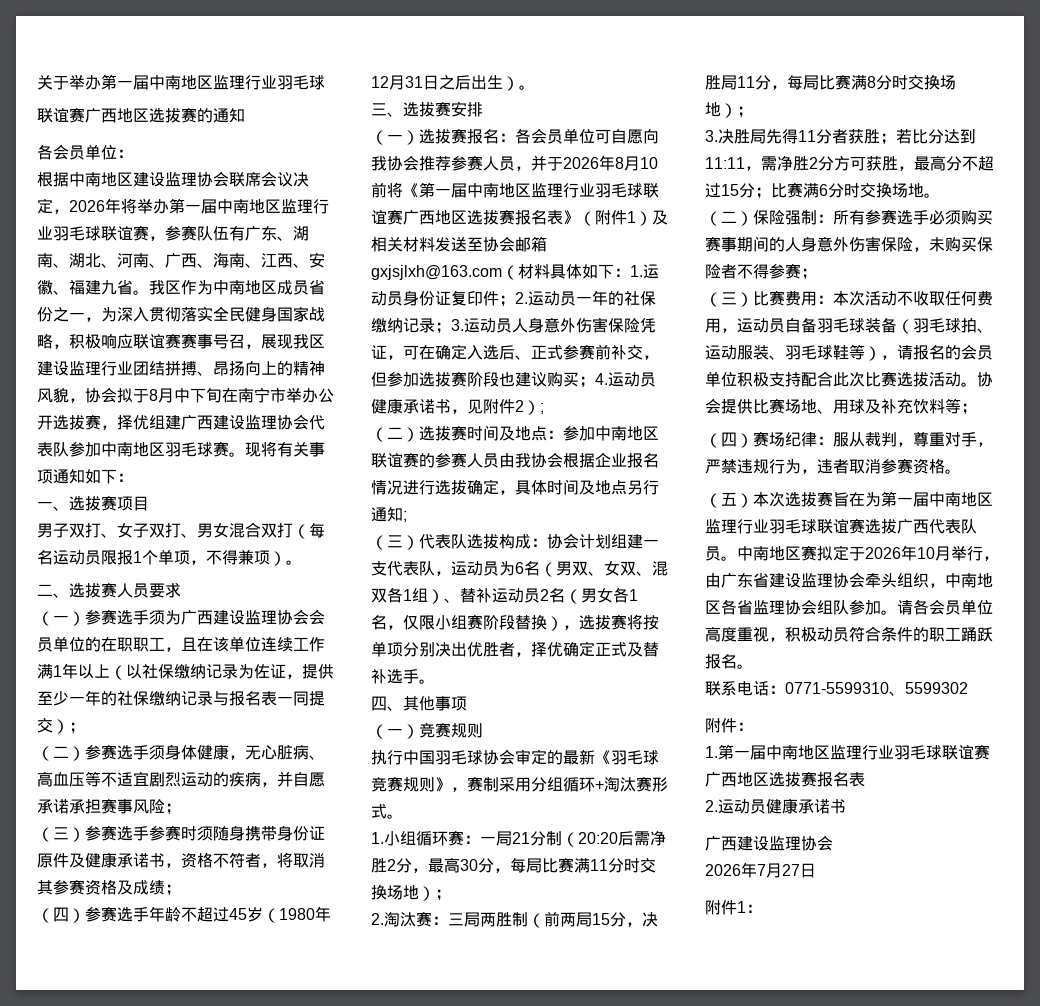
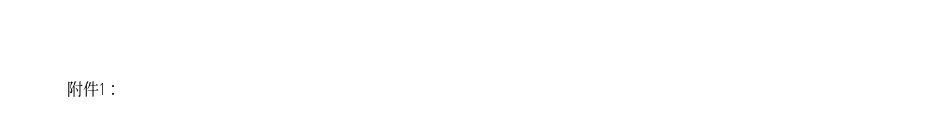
- 关于举办第一届中南地区监理行业羽毛球
- 联谊赛广西地区选拔赛的通知
- 各会员单位：
- 根据中南地区建设监理协会联席会议决定，2026年将举办第一届中南地区监理行业羽毛球联谊赛，参赛队伍有广东、湖南、湖北、河南、广西、海南、江西、安徽、福建九省。我区作为中南地区成员省份之一，为深入贯彻落实全民健身国家战略，积极响应联谊赛赛事号召，展现我区建设监理行业团结拼搏、昂扬向上的精神风貌，协会拟于8月中下旬在南宁市举办公开选拔赛，择优组建广西建设监理协会代表队参加中南地区羽毛球赛。现将有关事项通知如下：
- 一、选拔赛项目
- 男子双打、女子双打、男女混合双打（每名运动员限报1个单项，不得兼项）。
- 二、选拔赛人员要求
- （一）参赛选手须为广西建设监理协会会员单位的在职职工，且在该单位连续工作满1年以上（以社保缴纳记录为佐证，提供至少一年的社保缴纳记录与报名表一同提交）；
- （二）参赛选手须身体健康，无心脏病、高血压等不适宜剧烈运动的疾病，并自愿承诺承担赛事风险；
- （三）参赛选手参赛时须随身携带身份证原件及健康承诺书，资格不符者，将取消其参赛资格及成绩；
- （四）参赛选手年龄不超过45岁（1980年12月31日之后出生）。
- 三、选拔赛安排
- （一）选拔赛报名：各会员单位可自愿向我协会推荐参赛人员，并于2026年8月10前将《第一届中南地区监理行业羽毛球联谊赛广西地区选拔赛报名表》（附件1）及相关材料发送至协会邮箱gxjsjlxh@163.com（材料具体如下：1.运动员身份证复印件；2.运动员一年的社保缴纳记录；3.运动员人身意外伤害保险凭证，可在确定入选后、正式参赛前补交，但参加选拔赛阶段也建议购买；4.运动员健康承诺书，见附件2）;
- （二）选拔赛时间及地点：参加中南地区联谊赛的参赛人员由我协会根据企业报名情况进行选拔确定，具体时间及地点另行通知;
- （三）代表队选拔构成：协会计划组建一支代表队，运动员为6名（男双、女双、混双各1组）、替补运动员2名（男女各1名，仅限小组赛阶段替换），选拔赛将按单项分别决出优胜者，择优确定正式及替补选手。
- 四、其他事项
- （一）竞赛规则
- 执行中国羽毛球协会审定的最新《羽毛球竞赛规则》，赛制采用分组循环+淘汰赛形式。
- 1.小组循环赛：一局21分制（20:20后需净胜2分，最高30分，每局比赛满11分时交换场地）；
- 2.淘汰赛：三局两胜制（前两局15分，决胜局11分，每局比赛满8分时交换场地）；
- 3.决胜局先得11分者获胜；若比分达到11:11，需净胜2分方可获胜，最高分不超过15分；比赛满6分时交换场地。
- （二）保险强制：所有参赛选手必须购买赛事期间的人身意外伤害保险，未购买保险者不得参赛；
- （三）比赛费用：本次活动不收取任何费用，运动员自备羽毛球装备（羽毛球拍、运动服装、羽毛球鞋等），请报名的会员单位积极支持配合此次比赛选拔活动。协会提供比赛场地、用球及补充饮料等；
- （四）赛场纪律：服从裁判，尊重对手，严禁违规行为，违者取消参赛资格。
- （五）本次选拔赛旨在为第一届中南地区监理行业羽毛球联谊赛选拔广西代表队员。中南地区赛拟定于2026年10月举行，由广东省建设监理协会牵头组织，中南地区各省监理协会组队参加。请各会员单位高度重视，积极动员符合条件的职工踊跃报名。
- 联系电话：0771-5599310、5599302
- 附件：
- 1.第一届中南地区监理行业羽毛球联谊赛广西地区选拔赛报名表
- 2.运动员健康承诺书
- 广西建设监理协会
- 2026年7月27日

